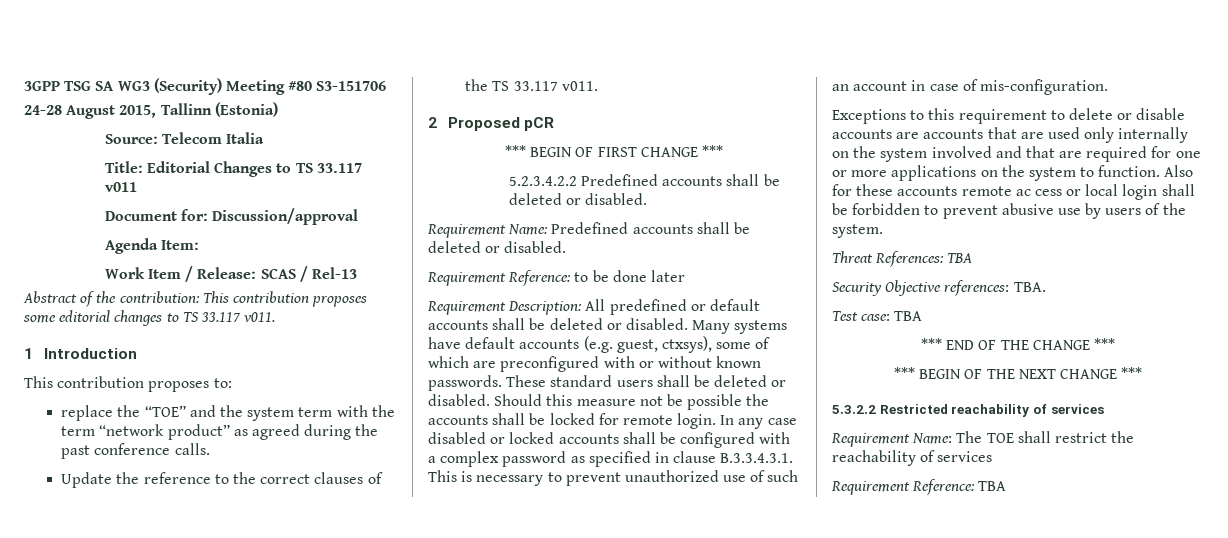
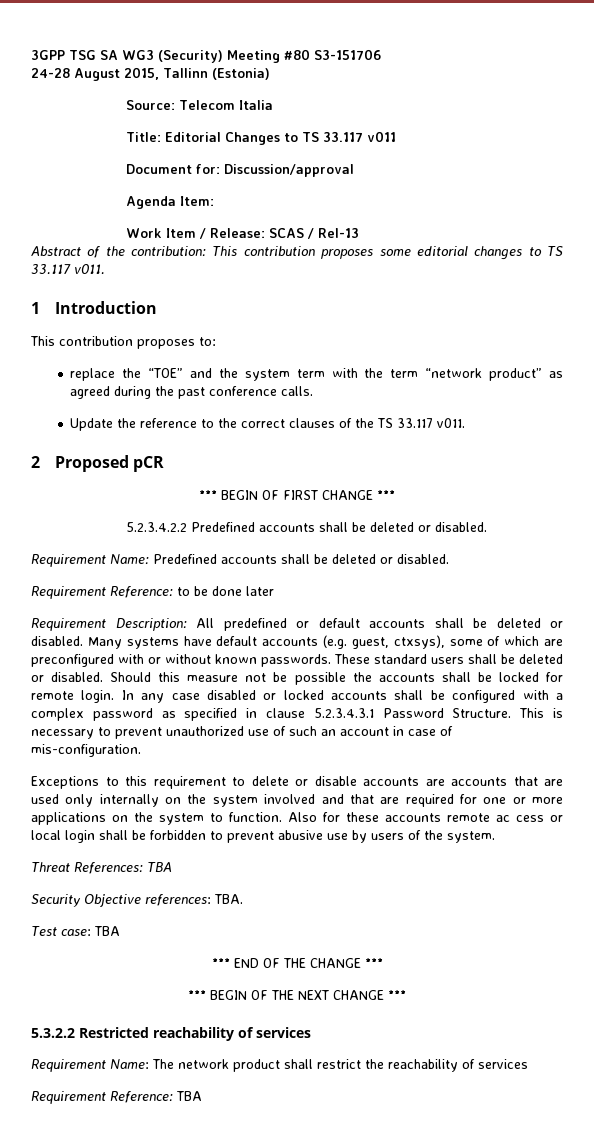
- In any case disabled or locked accounts shall be configured with a complex password as specified in clause B.3.3.4.3.1. This is necessary to prevent unauthorized use of such an account in case of mis-configuration.
+ In any case disabled or locked accounts shall be configured with a complex password as specified in clause 5.2.3.4.3.1 Password Structure. This is necessary to prevent unauthorized use of such an account in case of mis-configuration.
- Requirement Name: The TOE shall restrict the reachability of services
+ Requirement Name: The network product shall restrict the reachability of services

